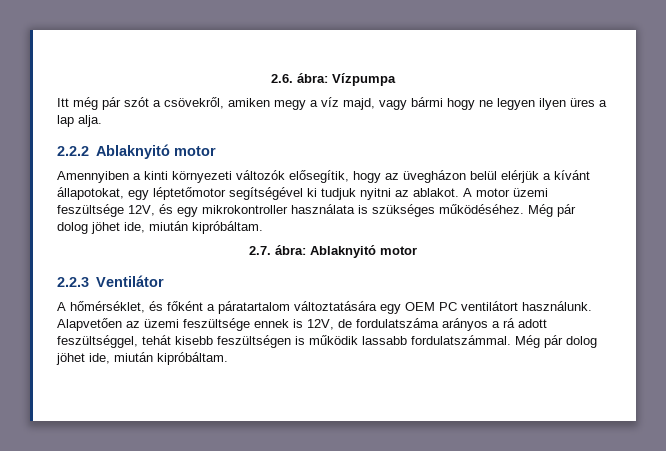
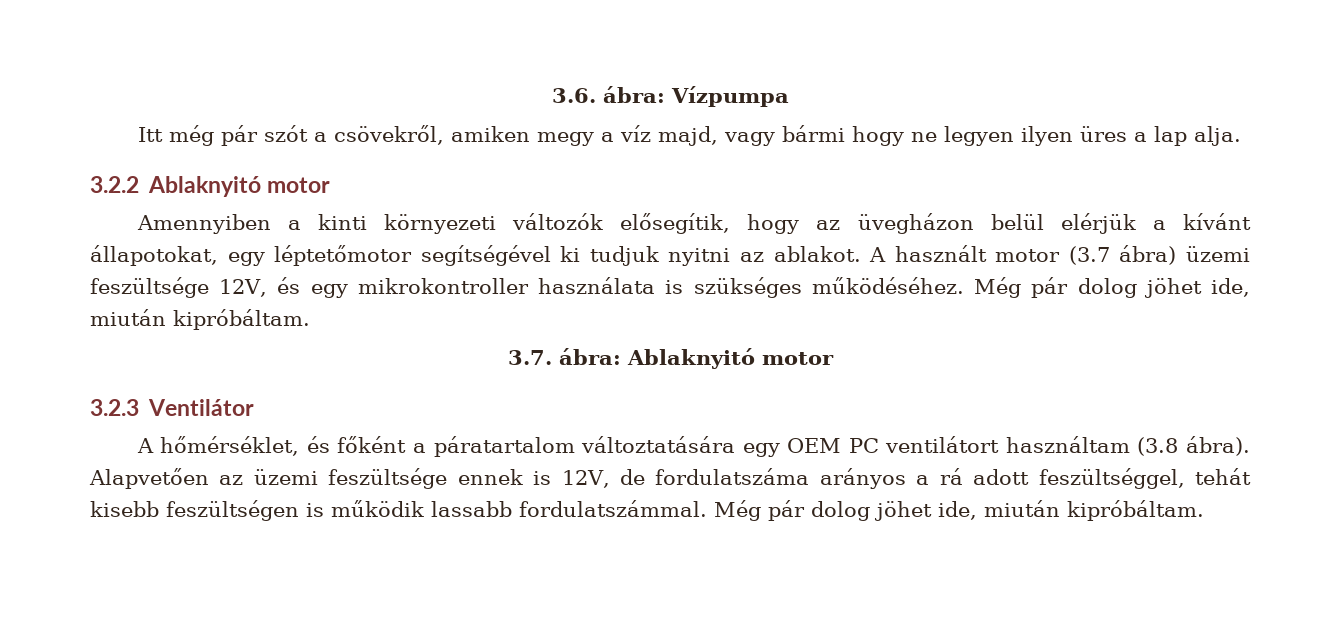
- 2.6. ábra: Vízpumpa
+ 3.6. ábra: Vízpumpa
- 2.2.2 Ablaknyitó motor
+ 3.2.2 Ablaknyitó motor
- A motor üzemi feszültsége 12V, és egy mikrokontroller használata is szükséges működéséhez.
+ A használt motor (3.7 ábra) üzemi feszültsége 12V, és egy mikrokontroller használata is szükséges működéséhez.
- 2.7. ábra: Ablaknyitó motor
+ 3.7. ábra: Ablaknyitó motor
- 2.2.3 Ventilátor
+ 3.2.3 Ventilátor
- A hőmérséklet, és főként a páratartalom változtatására egy OEM PC ventilátort használunk.
+ A hőmérséklet, és főként a páratartalom változtatására egy OEM PC ventilátort használtam (3.8 ábra).

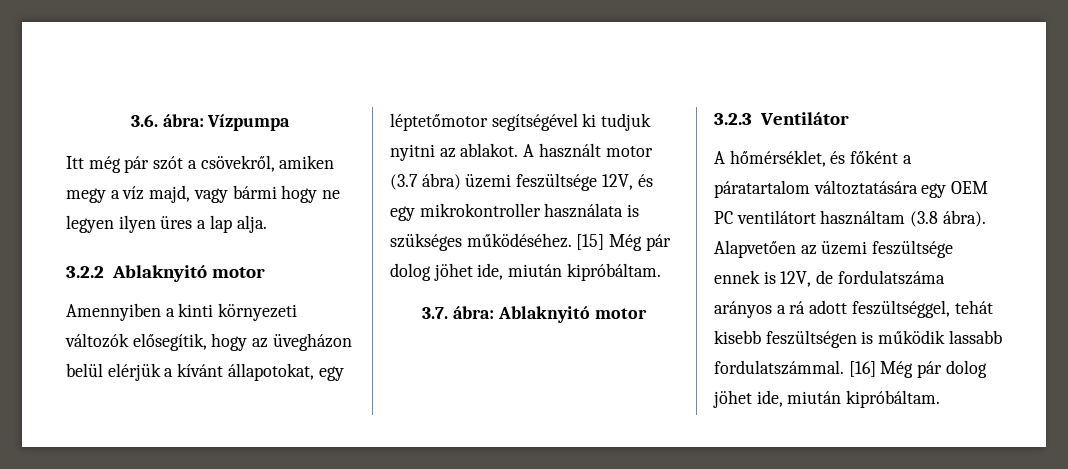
- A használt motor (3.7 ábra) üzemi feszültsége 12V, és egy mikrokontroller használata is szükséges működéséhez. Még pár dolog jöhet ide, miután kipróbáltam.
+ A használt motor (3.7 ábra) üzemi feszültsége 12V, és egy mikrokontroller használata is szükséges működéséhez. [15] Még pár dolog jöhet ide, miután kipróbáltam.
- Alapvetően az üzemi feszültsége ennek is 12V, de fordulatszáma arányos a rá adott feszültséggel, tehát kisebb feszültségen is működik lassabb fordulatszámmal. Még pár dolog jöhet ide, miután kipróbáltam.
+ Alapvetően az üzemi feszültsége ennek is 12V, de fordulatszáma arányos a rá adott feszültséggel, tehát kisebb feszültségen is működik lassabb fordulatszámmal. [16] Még pár dolog jöhet ide, miután kipróbáltam.

